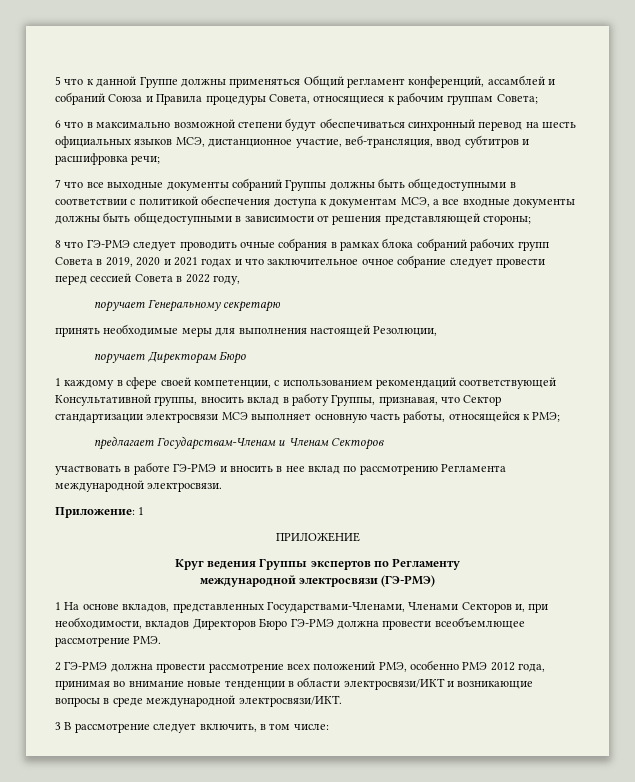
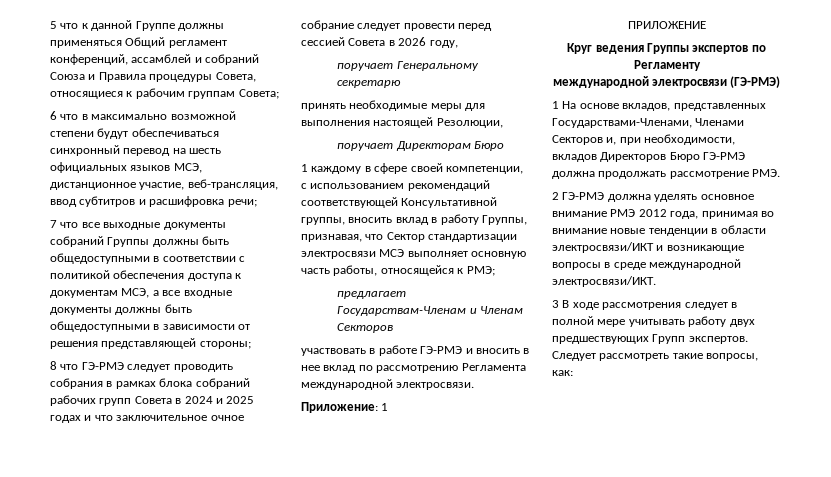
- 8 что ГЭ-РМЭ следует проводить очные собрания в рамках блока собраний рабочих групп Совета в 2019, 2020 и 2021 годах и что заключительное очное собрание следует провести перед сессией Совета в 2022 году,
+ 8 что ГЭ-РМЭ следует проводить собрания в рамках блока собраний рабочих групп Совета в 2024 и 2025 годах и что заключительное очное собрание следует провести перед сессией Совета в 2026 году,
- 1 На основе вкладов, представленных Государствами-Членами, Членами Секторов и, при необходимости, вкладов Директоров Бюро ГЭ-РМЭ должна провести всеобъемлющее рассмотрение РМЭ.
+ 1 На основе вкладов, представленных Государствами-Членами, Членами Секторов и, при необходимости, вкладов Директоров Бюро ГЭ-РМЭ должна продолжать рассмотрение РМЭ.
- 2 ГЭ-РМЭ должна провести рассмотрение всех положений РМЭ, особенно РМЭ 2012 года, принимая во внимание новые тенденции в области электросвязи/ИКТ и возникающие вопросы в среде международной электросвязи/ИКТ.
+ 2 ГЭ-РМЭ должна уделять основное внимание РМЭ 2012 года, принимая во внимание новые тенденции в области электросвязи/ИКТ и возникающие вопросы в среде международной электросвязи/ИКТ.
- 3 В рассмотрение следует включить, в том числе:
+ 3 В ходе рассмотрения следует в полной мере учитывать работу двух предшествующих Групп экспертов. Следует рассмотреть такие вопросы, как:

